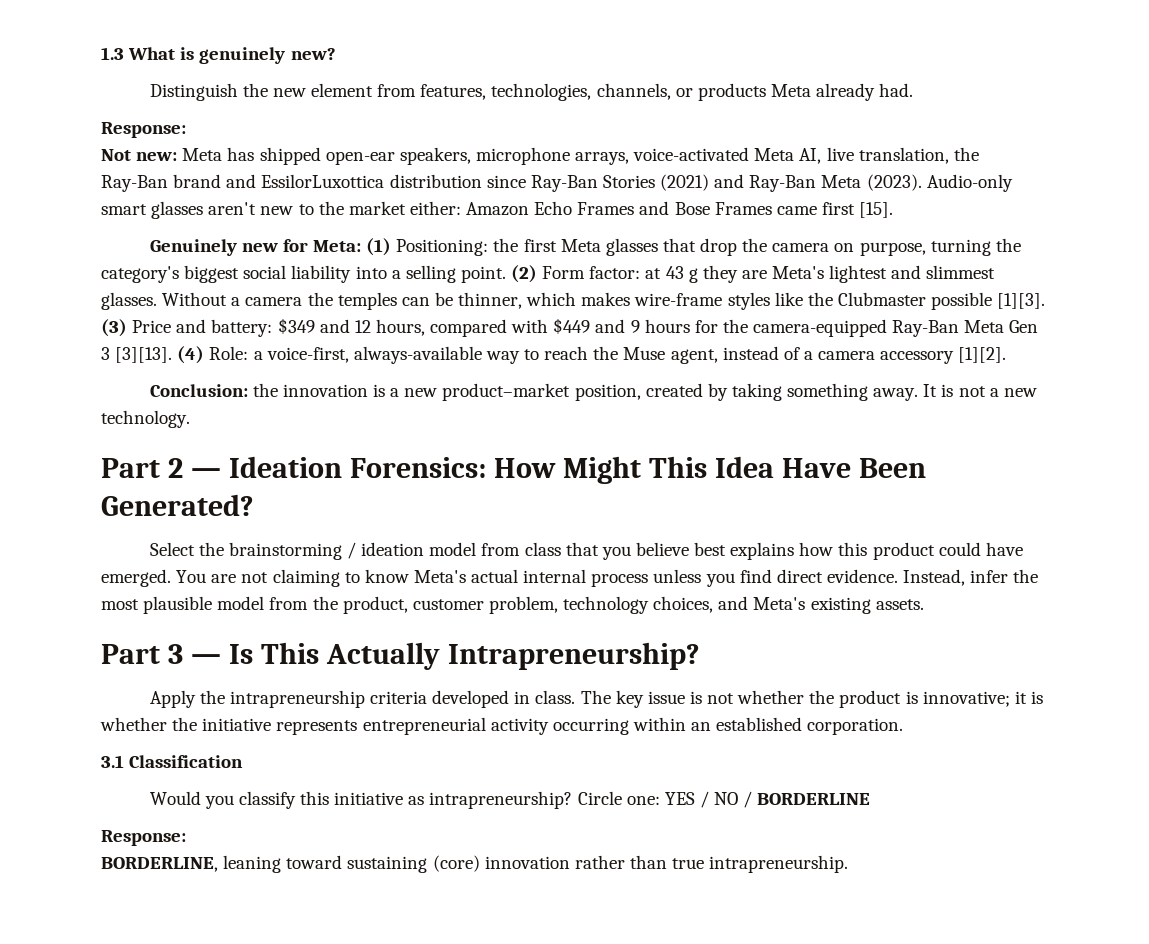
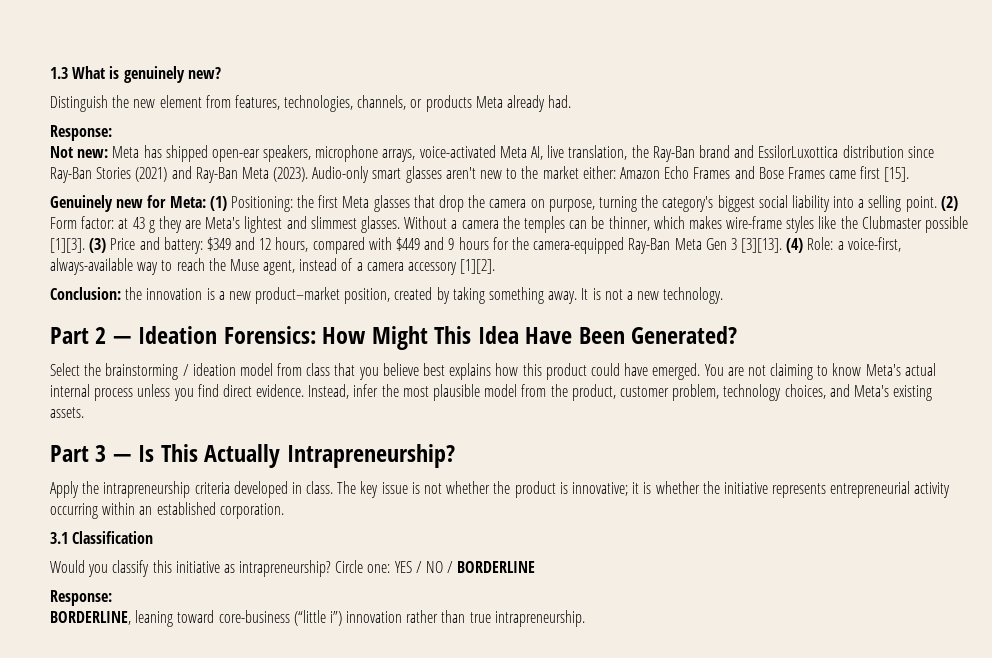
- BORDERLINE, leaning toward sustaining (core) innovation rather than true intrapreneurship.
+ BORDERLINE, leaning toward core-business (“little i”) innovation rather than true intrapreneurship.

